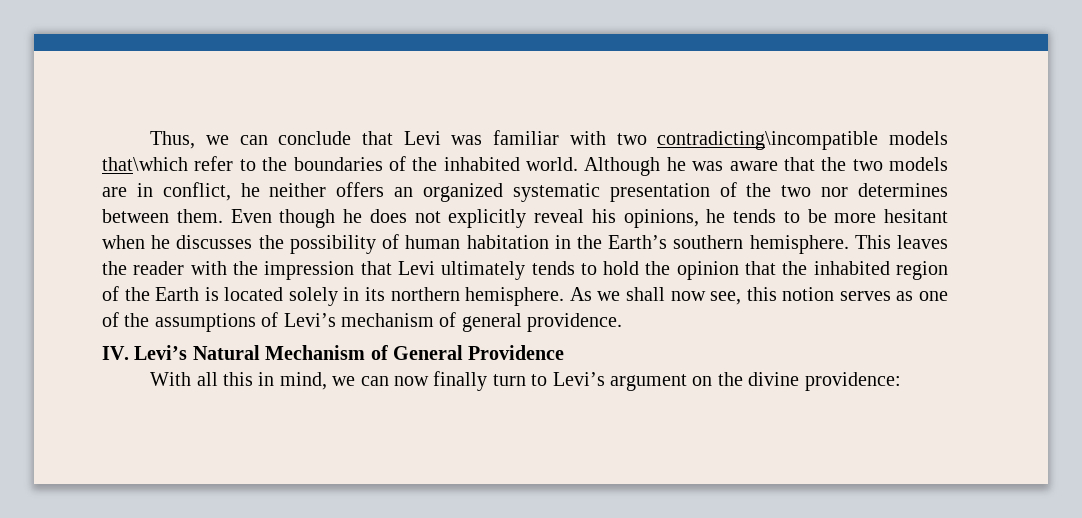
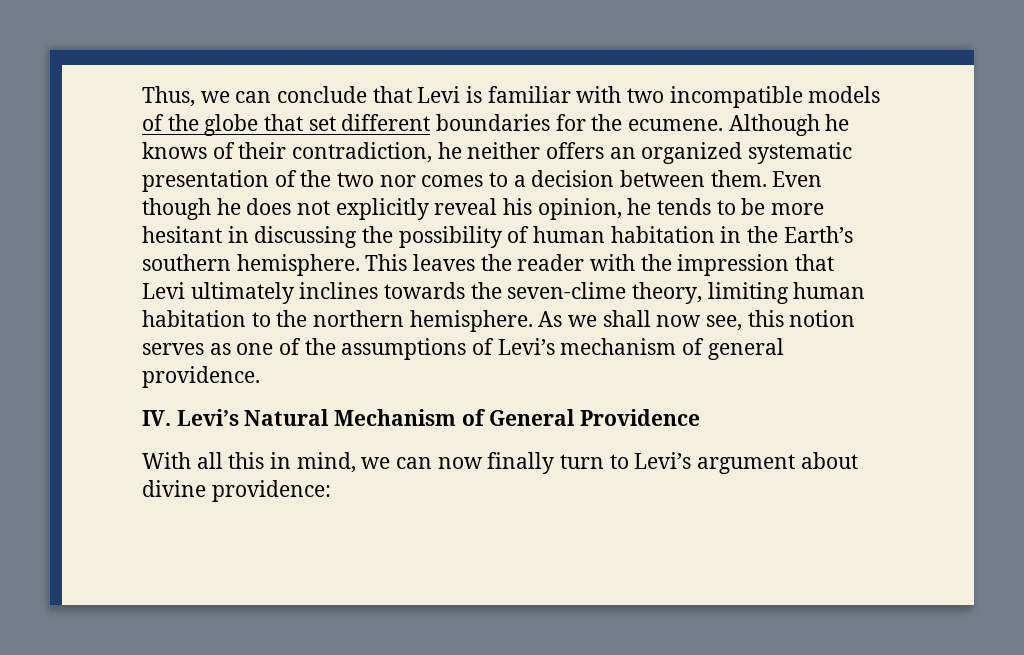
- Thus, we can conclude that Levi was familiar with two contradicting\incompatible models that\which refer to the boundaries of the inhabited world. Although he was aware that the two models are in conflict, he neither offers an organized systematic presentation of the two nor determines between them.
+ Thus, we can conclude that Levi is familiar with two incompatible models of the globe that set different boundaries for the ecumene. Although he knows of their contradiction, he neither offers an organized systematic presentation of the two nor comes to a decision between them.
- Even though he does not explicitly reveal his opinions, he tends to be more hesitant when he discusses the possibility of human habitation in the Earth’s southern hemisphere.
+ Even though he does not explicitly reveal his opinion, he tends to be more hesitant in discussing the possibility of human habitation in the Earth’s southern hemisphere.
- This leaves the reader with the impression that Levi ultimately tends to hold the opinion that the inhabited region of the Earth is located solely in its northern hemisphere.
+ This leaves the reader with the impression that Levi ultimately inclines towards the seven-clime theory, limiting human habitation to the northern hemisphere.
- With all this in mind, we can now finally turn to Levi’s argument on the divine providence:
+ With all this in mind, we can now finally turn to Levi’s argument about divine providence:

